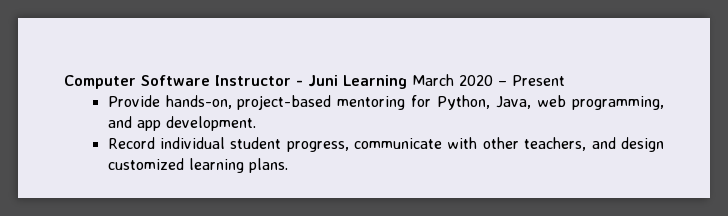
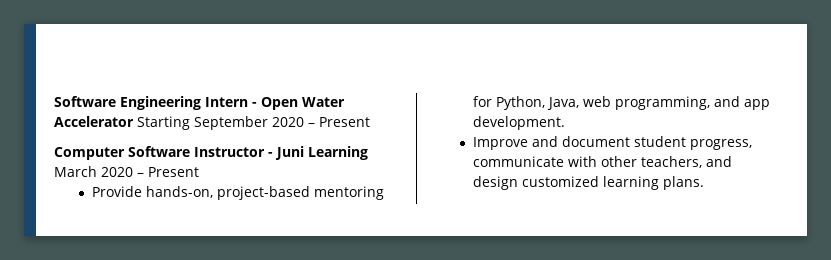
+ Software Engineering Intern - Open Water Accelerator Starting September 2020 – Present
- Record individual student progress, communicate with other teachers, and design customized learning plans.
+ Improve and document student progress, communicate with other teachers, and design customized learning plans.

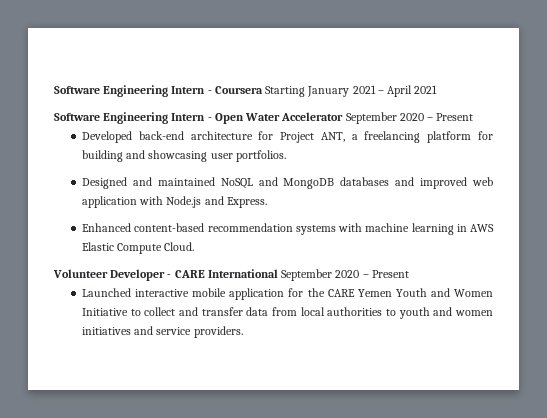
- Software Engineering Intern - Open Water Accelerator Starting September 2020 – Present
- Computer Software Instructor - Juni Learning March 2020 – Present
- Provide hands-on, project-based mentoring for Python, Java, web programming, and app development.
- Improve and document student progress, communicate with other teachers, and design customized learning plans.
+ Software Engineering Intern - Coursera Starting January 2021 – April 2021
+ Software Engineering Intern - Open Water Accelerator September 2020 – Present
+ Developed back-end architecture for Project ANT, a freelancing platform for building and showcasing user portfolios.
+ Designed and maintained NoSQL and MongoDB databases and improved web application with Node.js and Express.
+ Enhanced content-based recommendation systems with machine learning in AWS Elastic Compute Cloud.
+ Volunteer Developer - CARE International September 2020 – Present
+ Launched interactive mobile application for the CARE Yemen Youth and Women Initiative to collect and transfer data from local authorities to youth and women initiatives and service providers.

